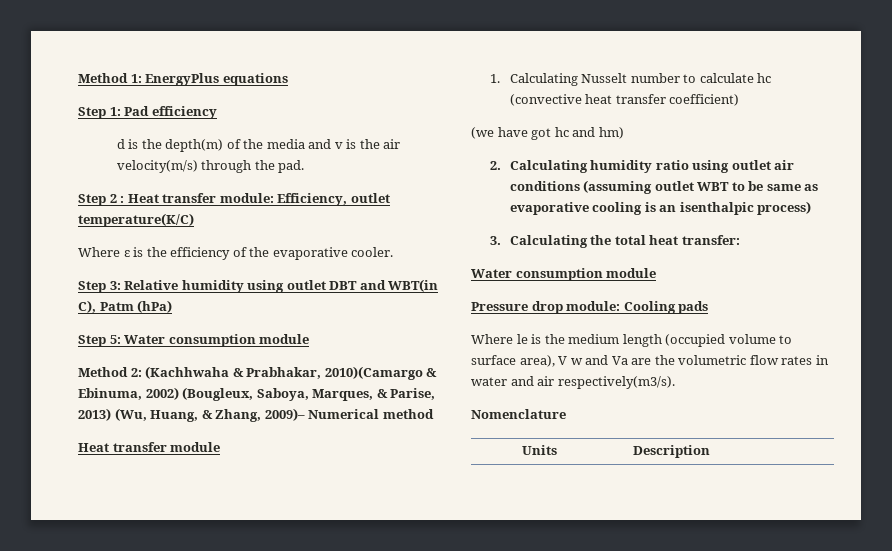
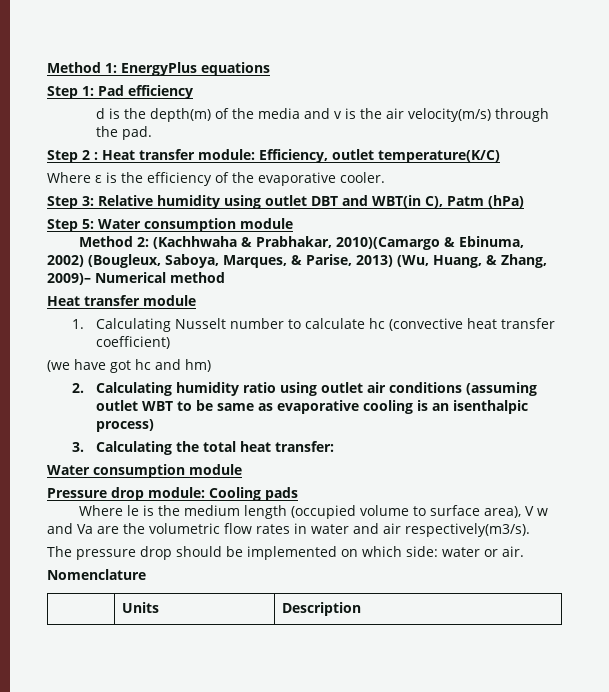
+ The pressure drop should be implemented on which side: water or air.

